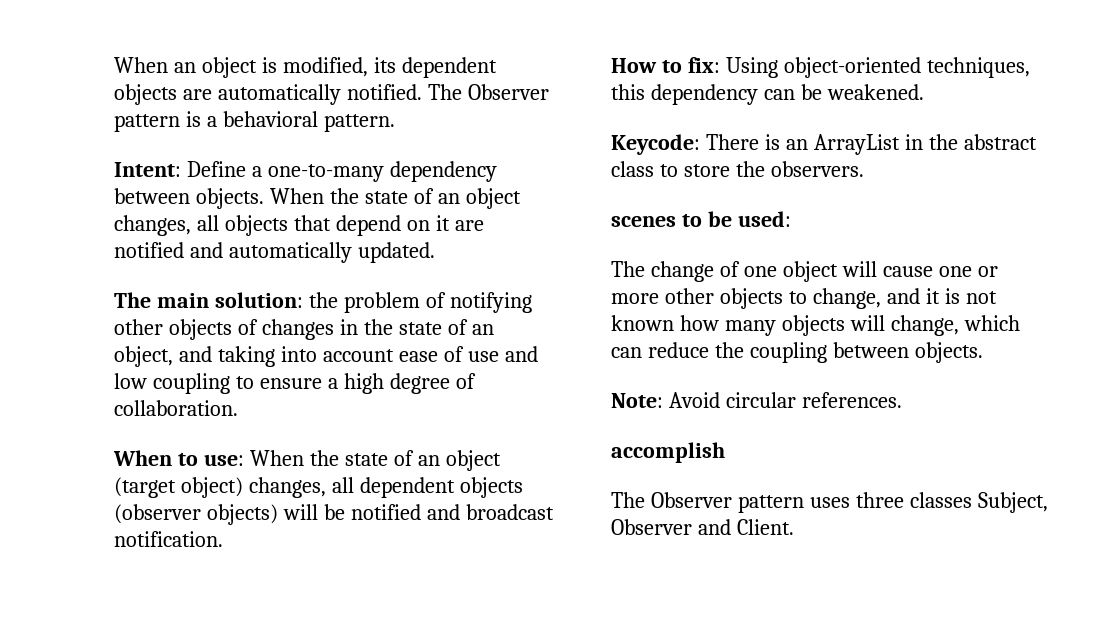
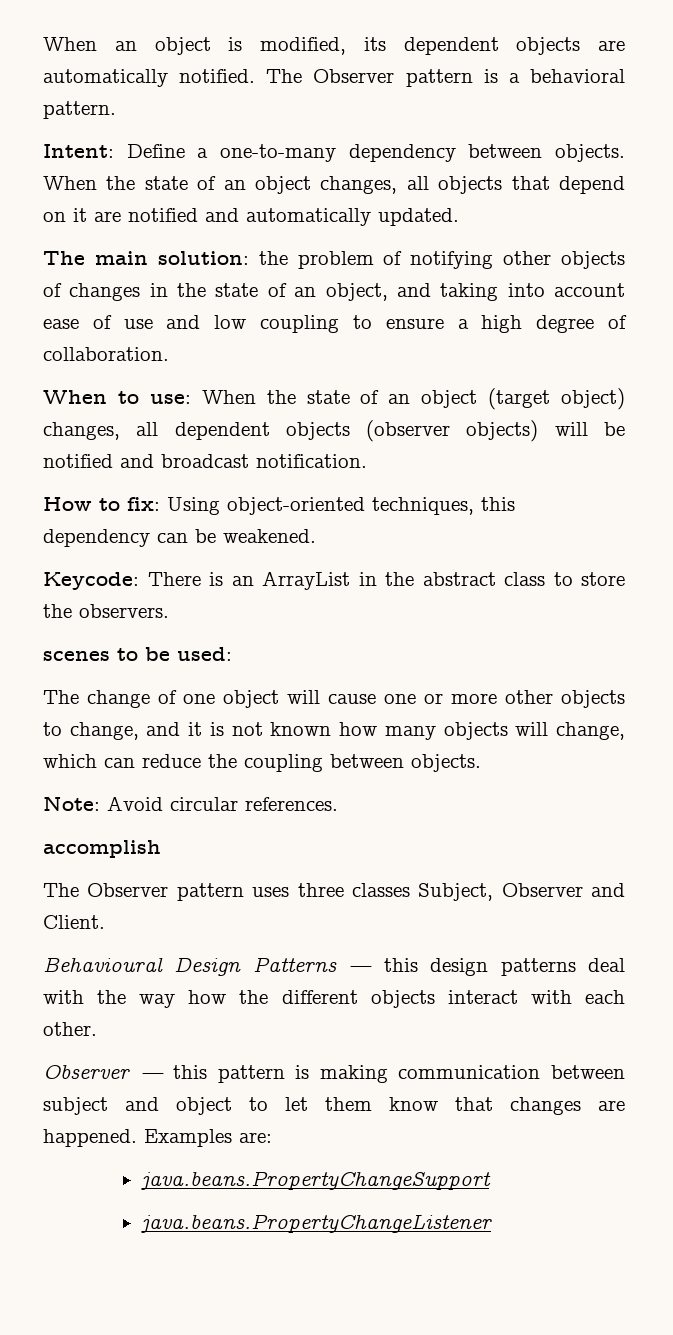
+ Behavioural Design Patterns — this design patterns deal with the way how the different objects interact with each other.
+ Observer — this pattern is making communication between subject and object to let them know that changes are happened. Examples are:
+ java.beans.PropertyChangeSupport
+ java.beans.PropertyChangeListener

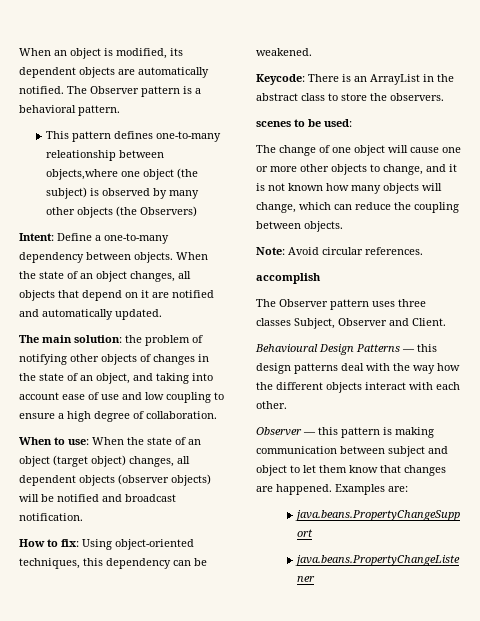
+ This pattern defines one-to-many releationship between objects,where one object (the subject) is observed by many other objects (the Observers)

